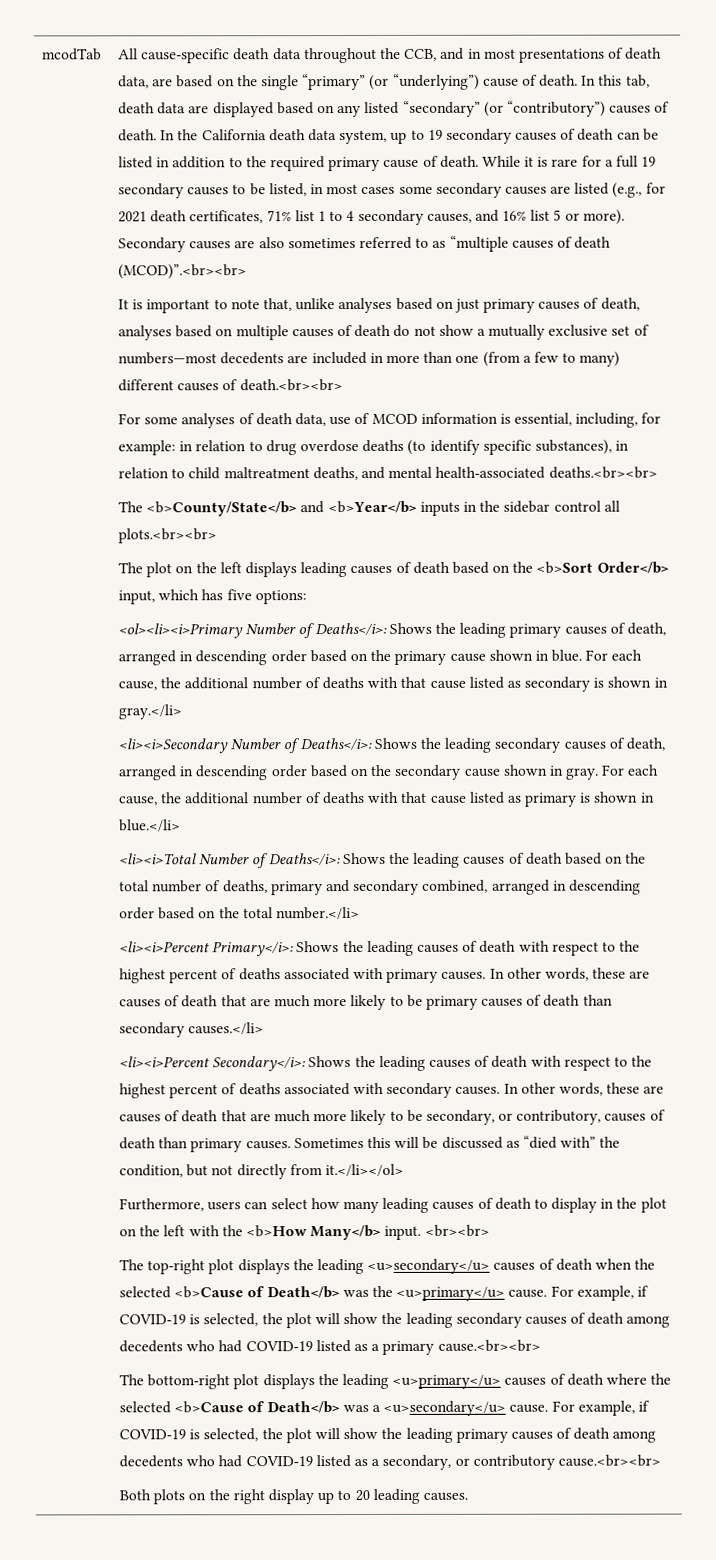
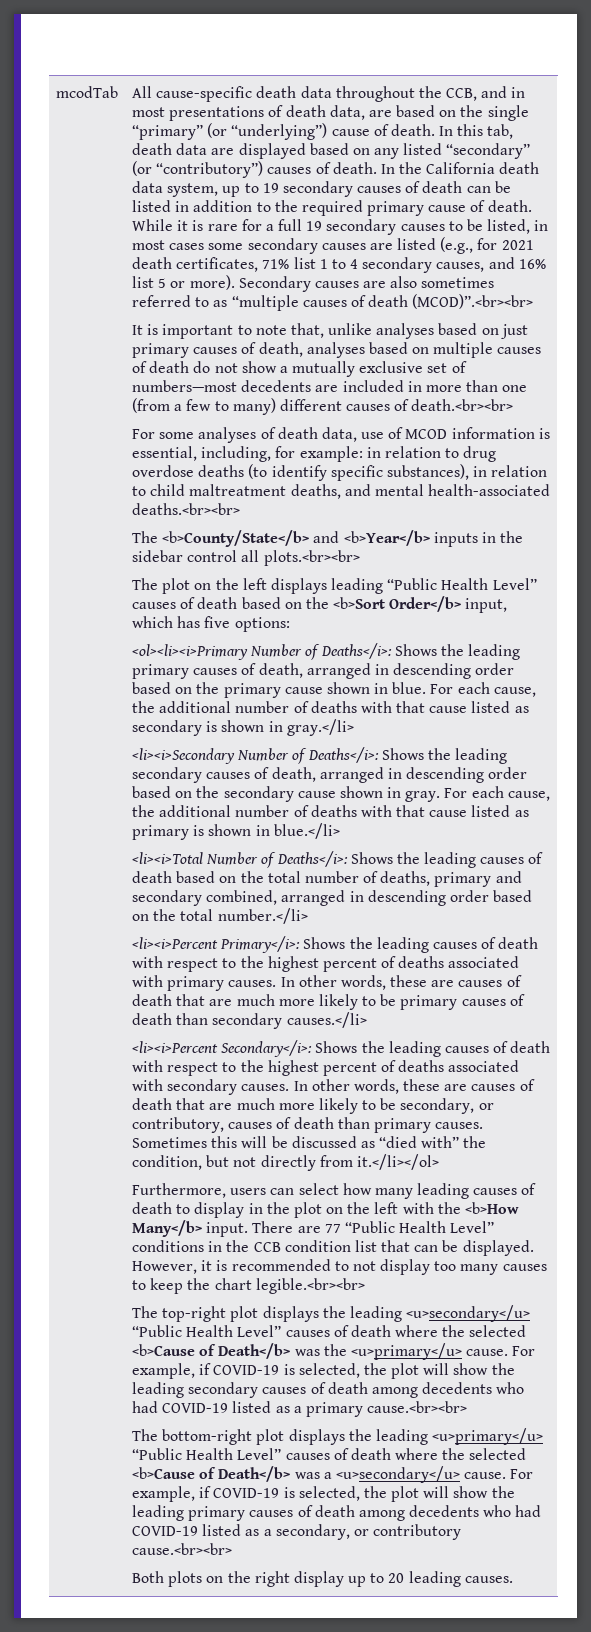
- The plot on the left displays leading causes of death based on the <b>Sort Order</b> input, which has five options:
+ The plot on the left displays leading “Public Health Level” causes of death based on the <b>Sort Order</b> input, which has five options:
- <br><br>
+ There are 77 “Public Health Level” conditions in the CCB condition list that can be displayed. However, it is recommended to not display too many causes to keep the chart legible.<br><br>
- The top-right plot displays the leading <u>secondary</u> causes of death when the selected <b>Cause of Death</b> was the <u>primary</u> cause.
+ The top-right plot displays the leading <u>secondary</u> “Public Health Level” causes of death where the selected <b>Cause of Death</b> was the <u>primary</u> cause.
- The bottom-right plot displays the leading <u>primary</u> causes of death where the selected <b>Cause of Death</b> was a <u>secondary</u> cause.
+ The bottom-right plot displays the leading <u>primary</u> “Public Health Level” causes of death where the selected <b>Cause of Death</b> was a <u>secondary</u> cause.

